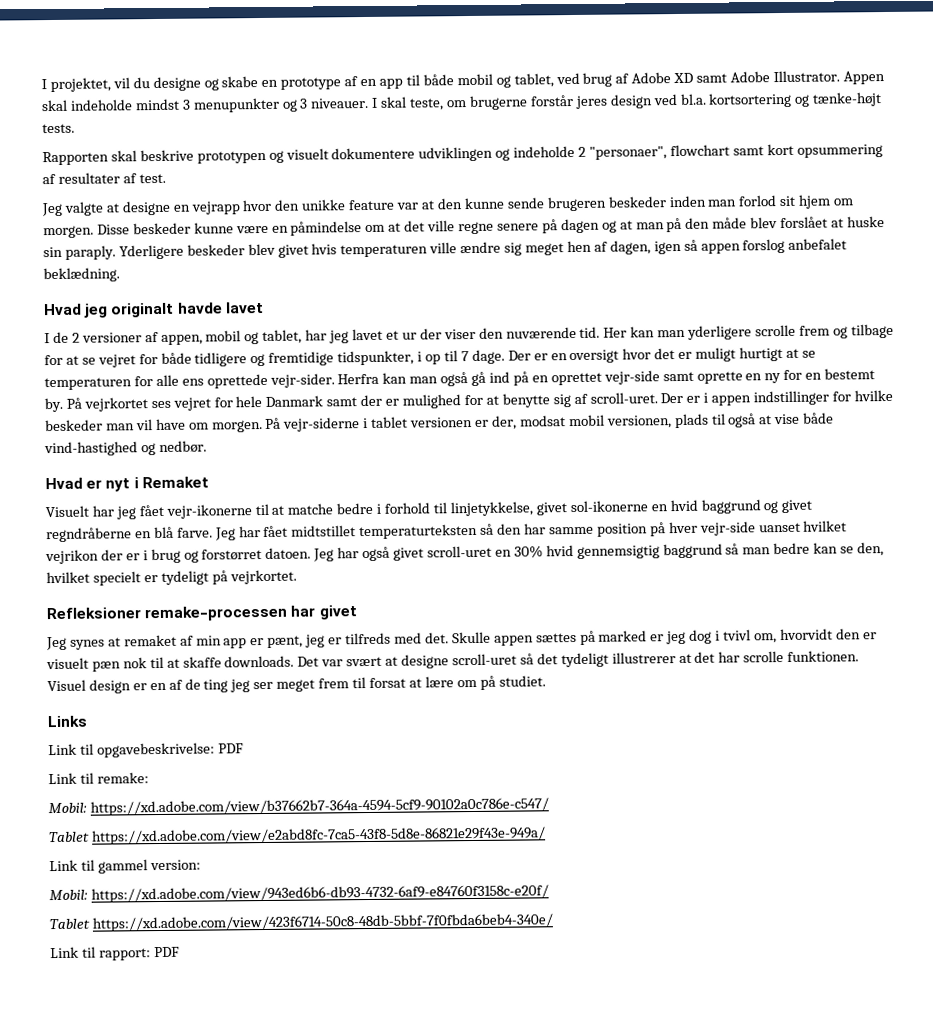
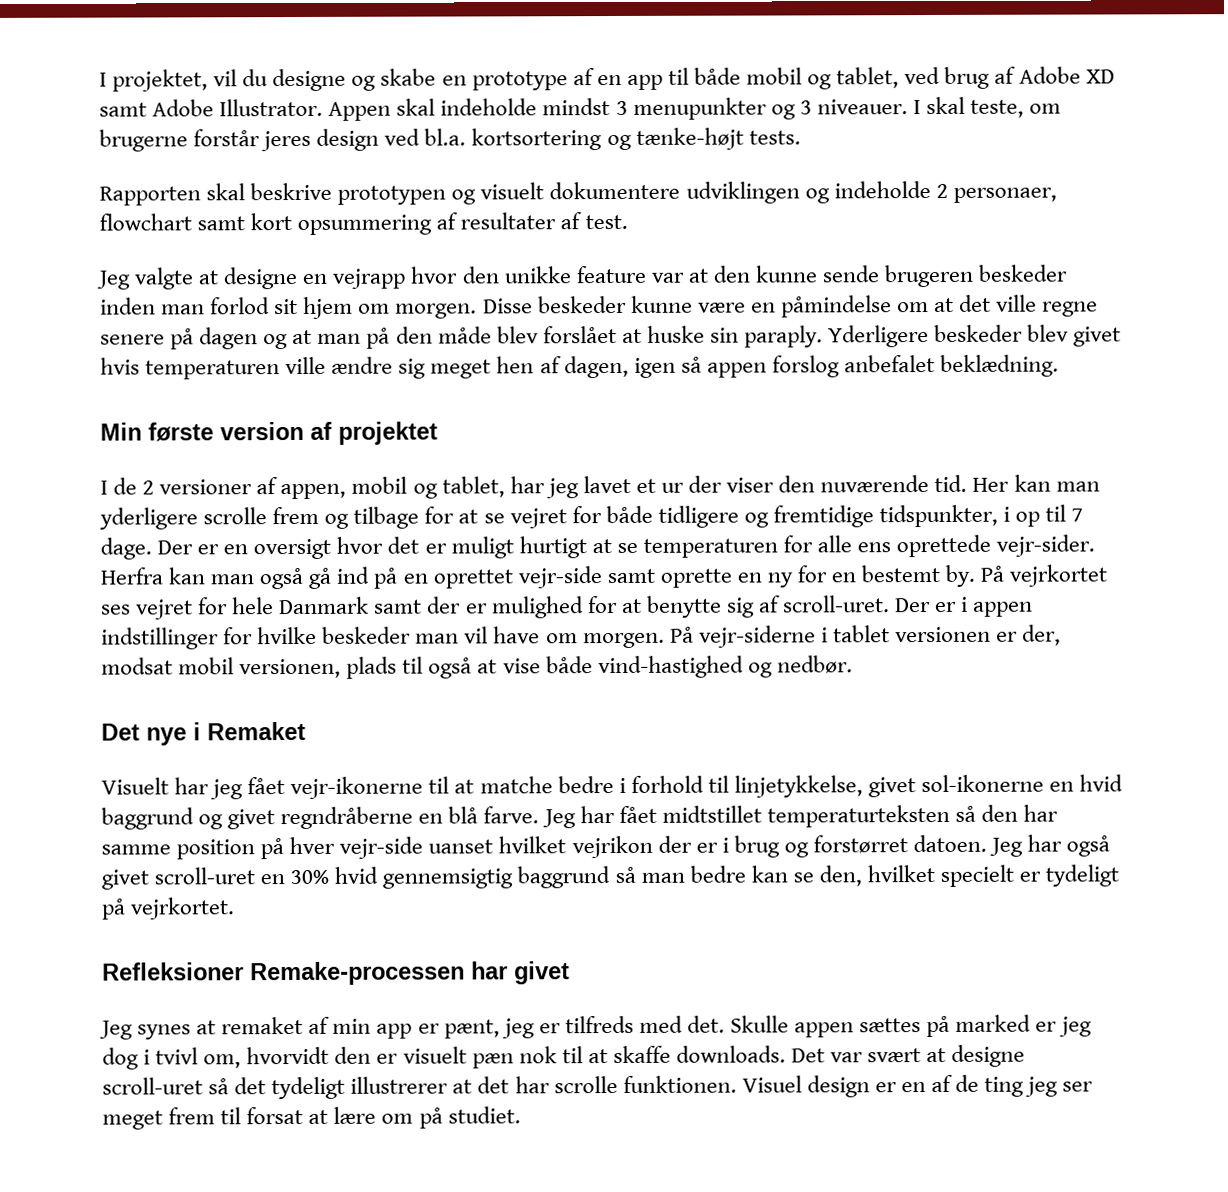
- Rapporten skal beskrive prototypen og visuelt dokumentere udviklingen og indeholde 2 "personaer", flowchart samt kort opsummering af resultater af test.
+ Rapporten skal beskrive prototypen og visuelt dokumentere udviklingen og indeholde 2 personaer, flowchart samt kort opsummering af resultater af test.
- Hvad jeg originalt havde lavet
+ Min første version af projektet
- Hvad er nyt i Remaket
+ Det nye i Remaket
- Refleksioner remake-processen har givet
+ Refleksioner Remake-processen har givet
- Links
- Link til opgavebeskrivelse: PDF
- Link til remake:
- Mobil: https://xd.adobe.com/view/b37662b7-364a-4594-5cf9-90102a0c786e-c547/
- Tablet https://xd.adobe.com/view/e2abd8fc-7ca5-43f8-5d8e-86821e29f43e-949a/
- Link til gammel version:
- Mobil: https://xd.adobe.com/view/943ed6b6-db93-4732-6af9-e84760f3158c-e20f/
- Tablet https://xd.adobe.com/view/423f6714-50c8-48db-5bbf-7f0fbda6beb4-340e/
- Link til rapport: PDF

